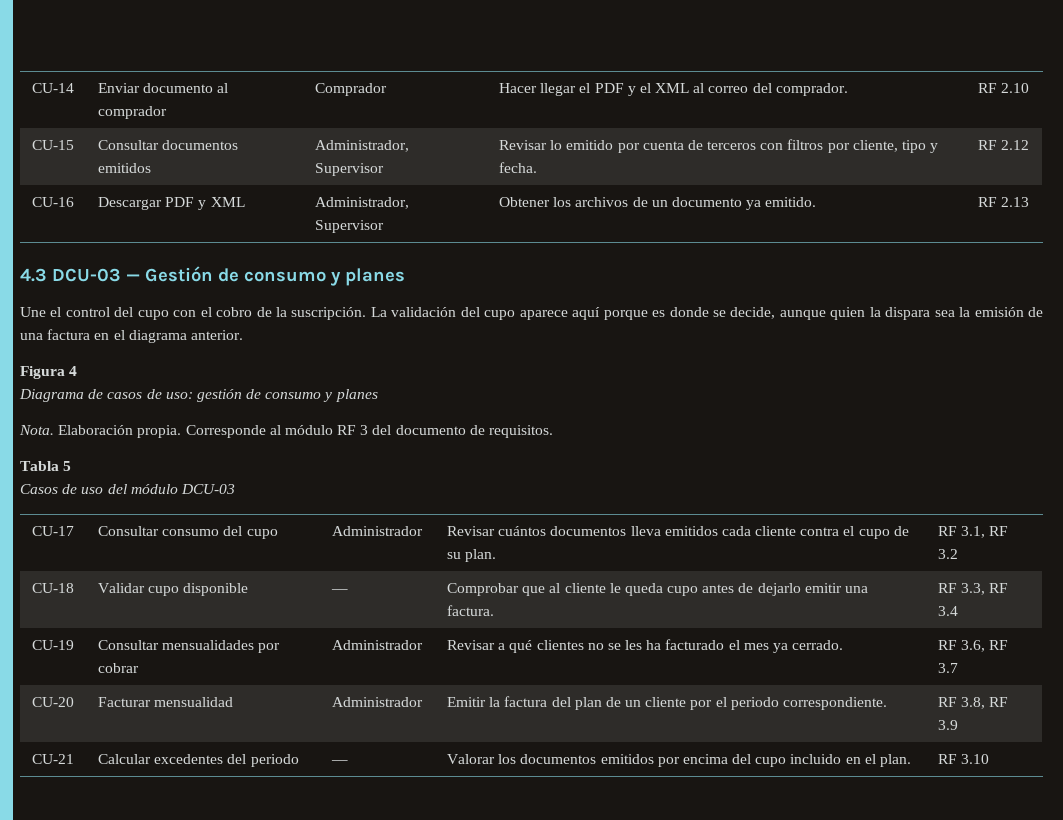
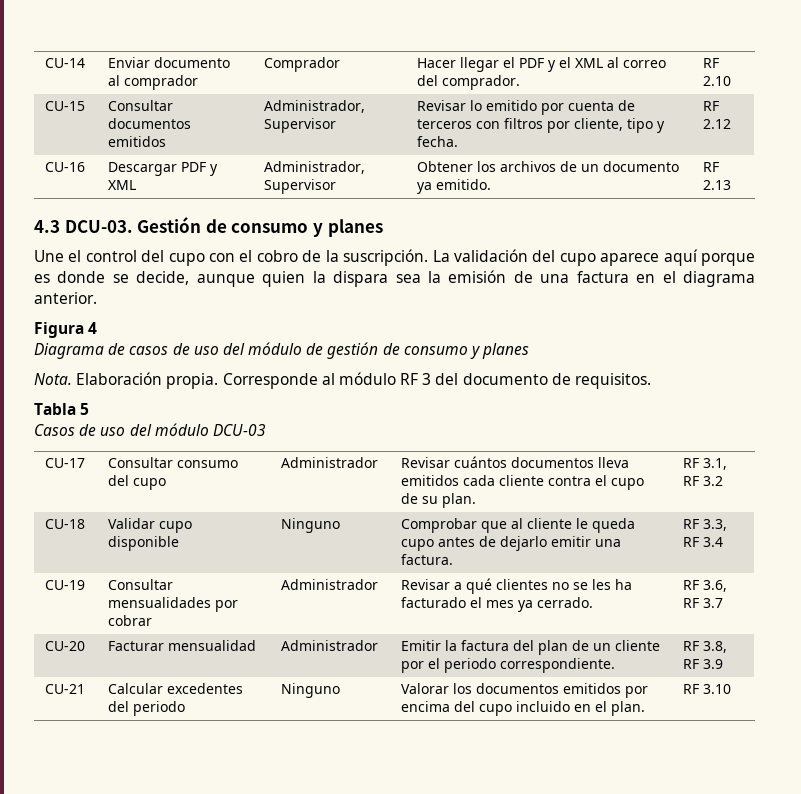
- 4.3 DCU-03 — Gestión de consumo y planes
+ 4.3 DCU-03. Gestión de consumo y planes
- Diagrama de casos de uso: gestión de consumo y planes
+ Diagrama de casos de uso del módulo de gestión de consumo y planes
- CU-18 | Validar cupo disponible | — | Comprobar que al cliente le queda cupo antes de dejarlo emitir una factura. | RF 3.3, RF 3.4
+ CU-18 | Validar cupo disponible | Ninguno | Comprobar que al cliente le queda cupo antes de dejarlo emitir una factura. | RF 3.3, RF 3.4
- CU-21 | Calcular excedentes del periodo | — | Valorar los documentos emitidos por encima del cupo incluido en el plan. | RF 3.10
+ CU-21 | Calcular excedentes del periodo | Ninguno | Valorar los documentos emitidos por encima del cupo incluido en el plan. | RF 3.10

